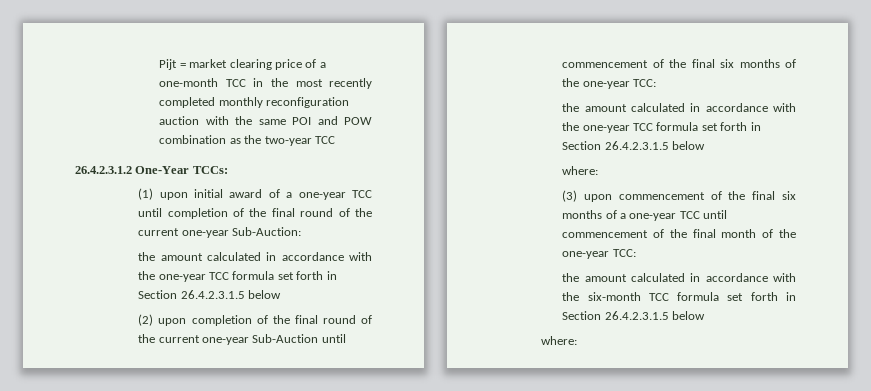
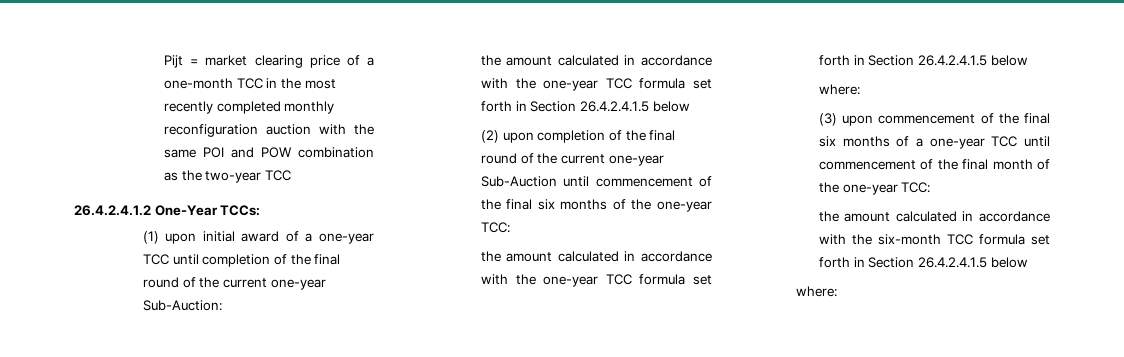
- 26.4.2.3.1.2 One-Year TCCs:
+ 26.4.2.4.1.2 One-Year TCCs:
  (1) upon initial award of a one-year TCC until completion of the final round of the current one-year Sub-Auction:
- the amount calculated in accordance with the one-year TCC formula set forth in Section 26.4.2.3.1.5 below
+ the amount calculated in accordance with the one-year TCC formula set forth in Section 26.4.2.4.1.5 below
  (2) upon completion of the final round of the current one-year Sub-Auction until commencement of the final six months of the one-year TCC:
- the amount calculated in accordance with the one-year TCC formula set forth in Section 26.4.2.3.1.5 below
+ the amount calculated in accordance with the one-year TCC formula set forth in Section 26.4.2.4.1.5 below
- the amount calculated in accordance with the six-month TCC formula set forth in Section 26.4.2.3.1.5 below
+ the amount calculated in accordance with the six-month TCC formula set forth in Section 26.4.2.4.1.5 below

